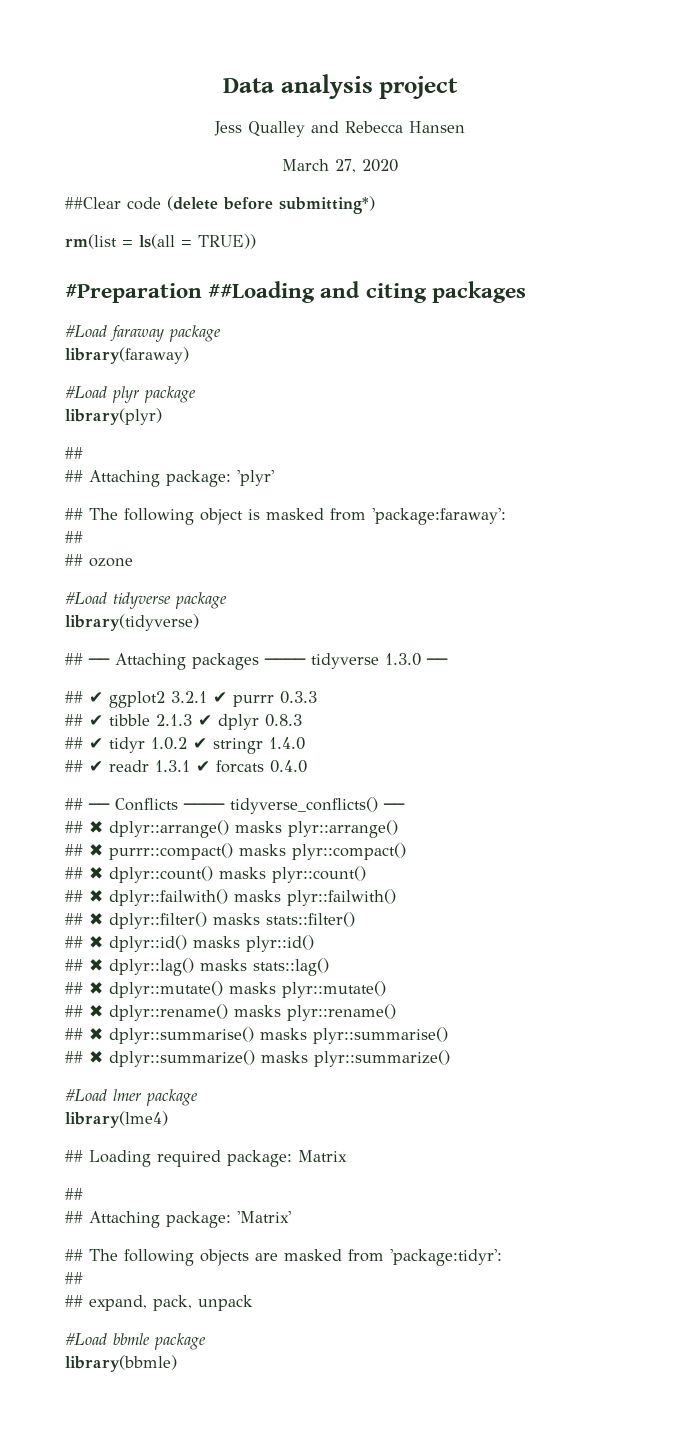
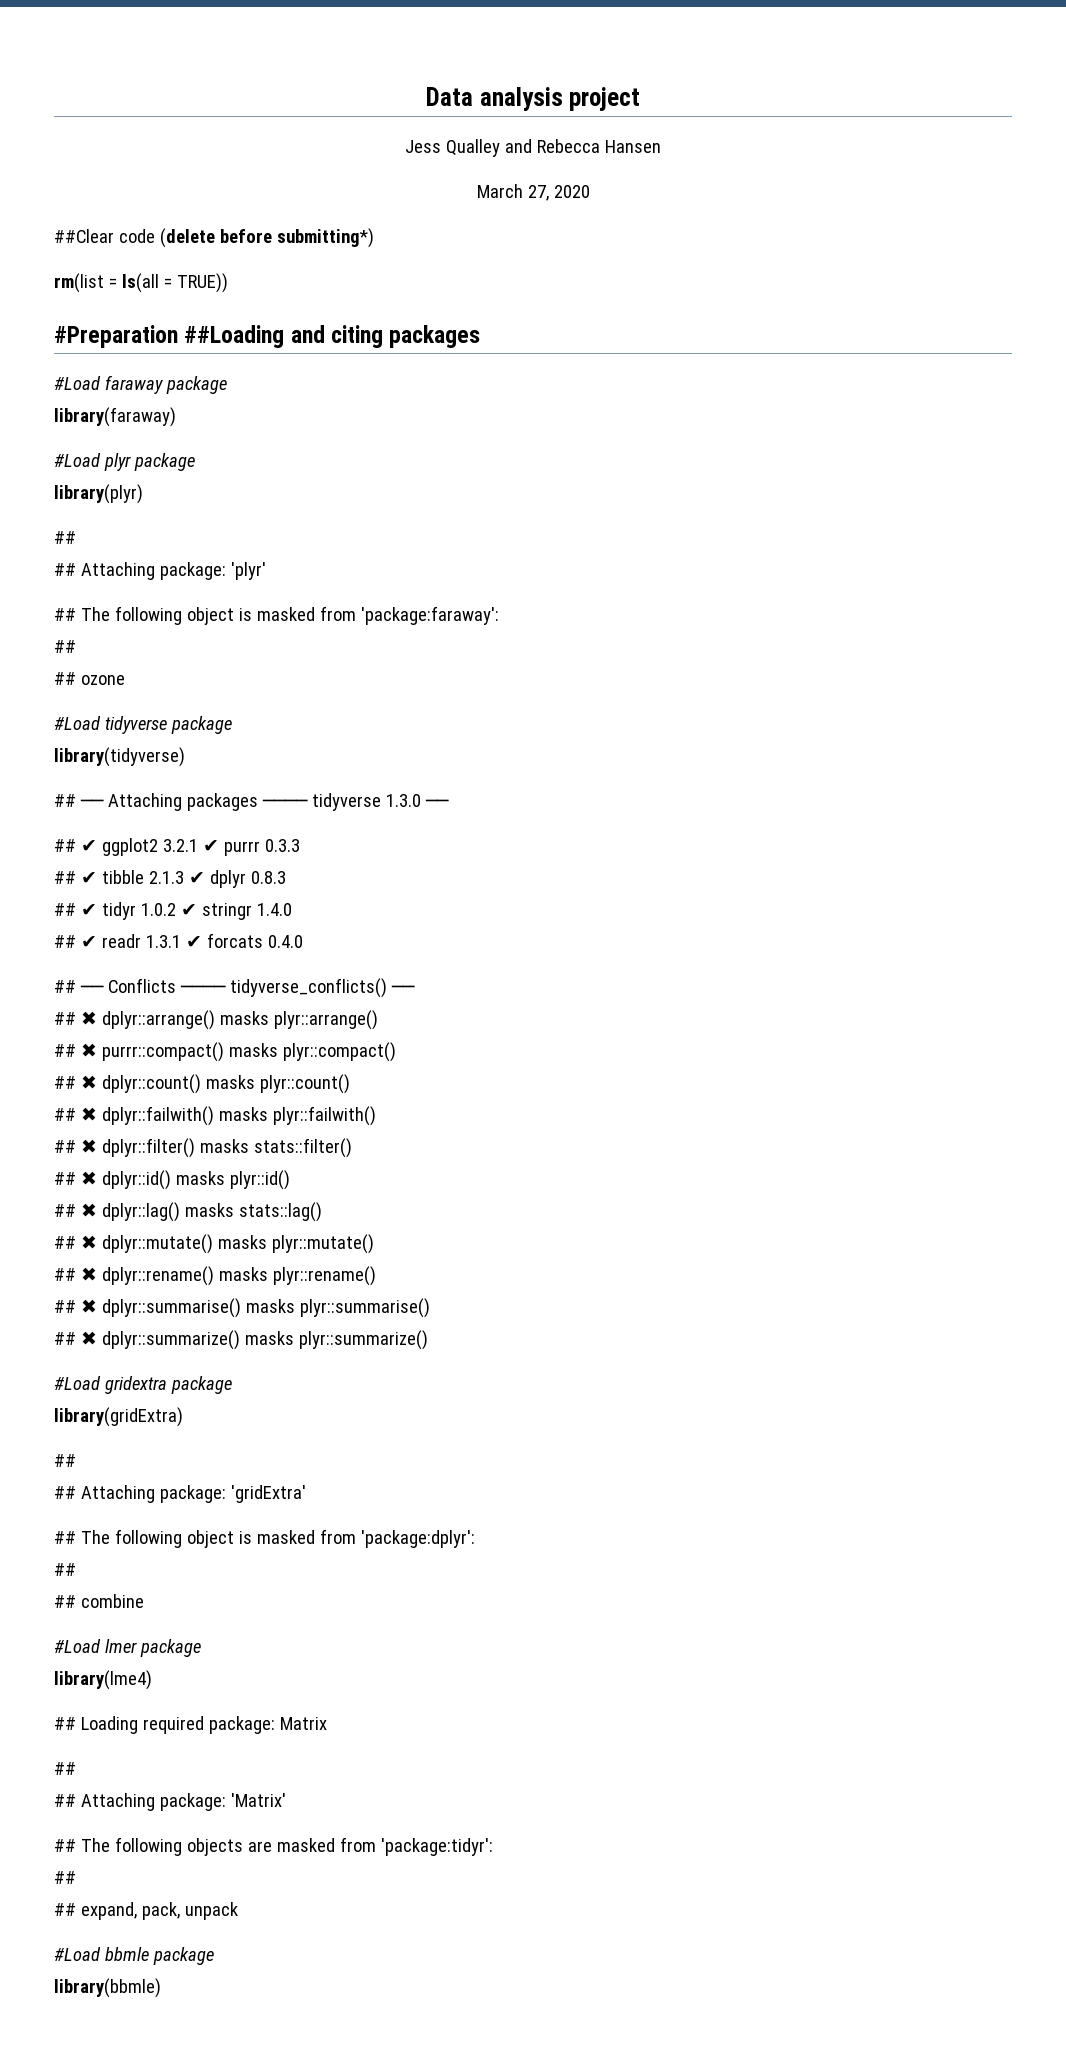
+ #Load gridextra package
+ library(gridExtra)
+ ##
+ ## Attaching package: 'gridExtra'
+ ## The following object is masked from 'package:dplyr':
+ ##
+ ## combine

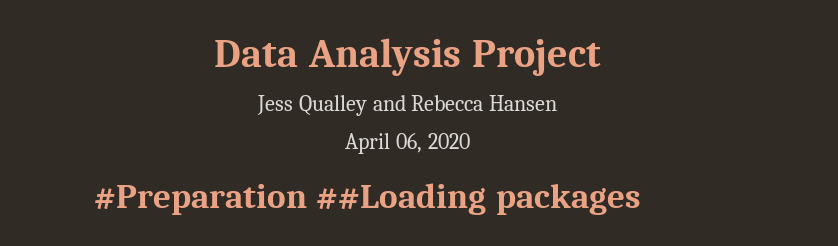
- Data analysis project
+ Data Analysis Project
- March 27, 2020
+ April 06, 2020
- ##Clear code (delete before submitting*)
- rm(list = ls(all = TRUE))
- #Preparation ##Loading and citing packages
- #Load faraway package
- library(faraway)
- #Load plyr package
- library(plyr)
- ##
- ## Attaching package: 'plyr'
- ## The following object is masked from 'package:faraway':
- ##
- ## ozone
- #Load tidyverse package
- library(tidyverse)
- ## ── Attaching packages ──── tidyverse 1.3.0 ──
- ## ✔ ggplot2 3.2.1 ✔ purrr 0.3.3
- ## ✔ tibble 2.1.3 ✔ dplyr 0.8.3
- ## ✔ tidyr 1.0.2 ✔ stringr 1.4.0
- ## ✔ readr 1.3.1 ✔ forcats 0.4.0
- ## ── Conflicts ──── tidyverse_conflicts() ──
- ## ✖ dplyr::arrange() masks plyr::arrange()
- ## ✖ purrr::compact() masks plyr::compact()
- ## ✖ dplyr::count() masks plyr::count()
- ## ✖ dplyr::failwith() masks plyr::failwith()
- ## ✖ dplyr::filter() masks stats::filter()
- ## ✖ dplyr::id() masks plyr::id()
- ## ✖ dplyr::lag() masks stats::lag()
- ## ✖ dplyr::mutate() masks plyr::mutate()
- ## ✖ dplyr::rename() masks plyr::rename()
- ## ✖ dplyr::summarise() masks plyr::summarise()
- ## ✖ dplyr::summarize() masks plyr::summarize()
- #Load gridextra package
- library(gridExtra)
- ##
- ## Attaching package: 'gridExtra'
- ## The following object is masked from 'package:dplyr':
- ##
- ## combine
- #Load lmer package
- library(lme4)
- ## Loading required package: Matrix
- ##
- ## Attaching package: 'Matrix'
- ## The following objects are masked from 'package:tidyr':
- ##
- ## expand, pack, unpack
- #Load bbmle package
- library(bbmle)
+ #Preparation ##Loading packages

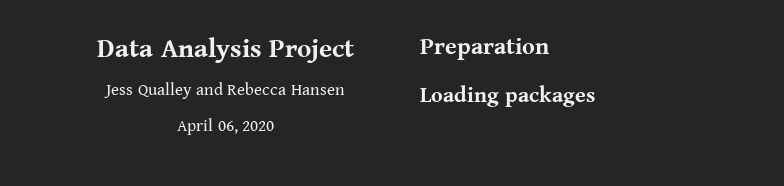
- #Preparation ##Loading packages
+ Preparation
+ Loading packages

